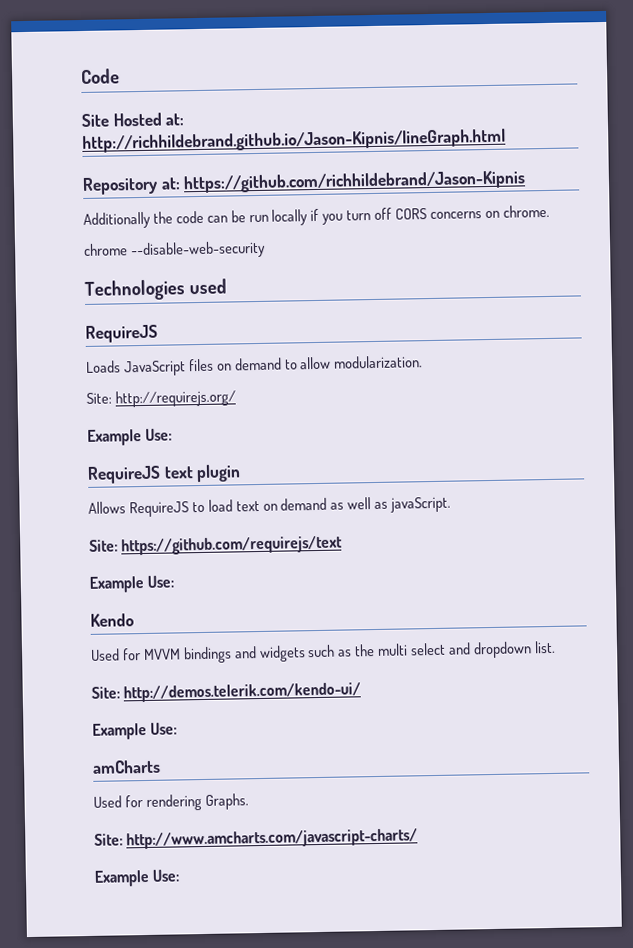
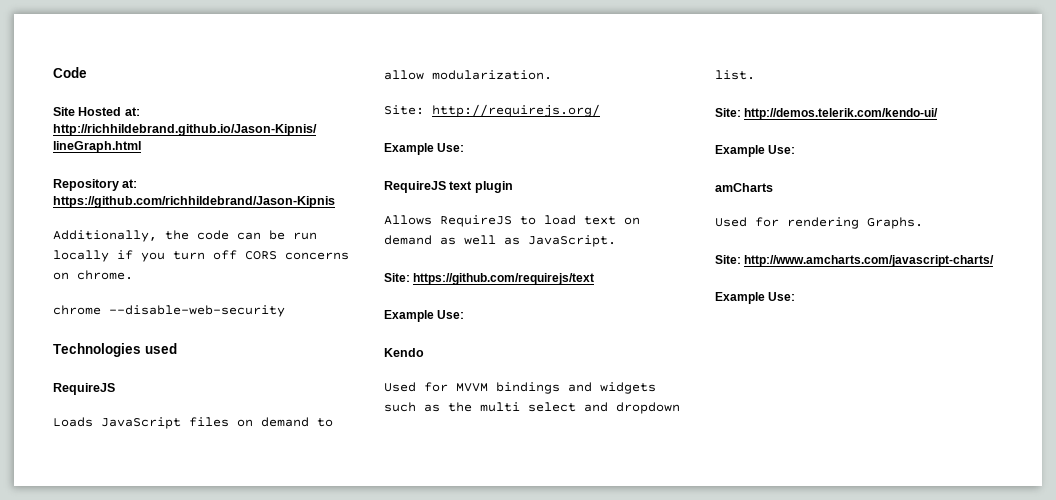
- Additionally the code can be run locally if you turn off CORS concerns on chrome.
+ Additionally, the code can be run locally if you turn off CORS concerns on chrome.
- Allows RequireJS to load text on demand as well as javaScript.
+ Allows RequireJS to load text on demand as well as JavaScript.

